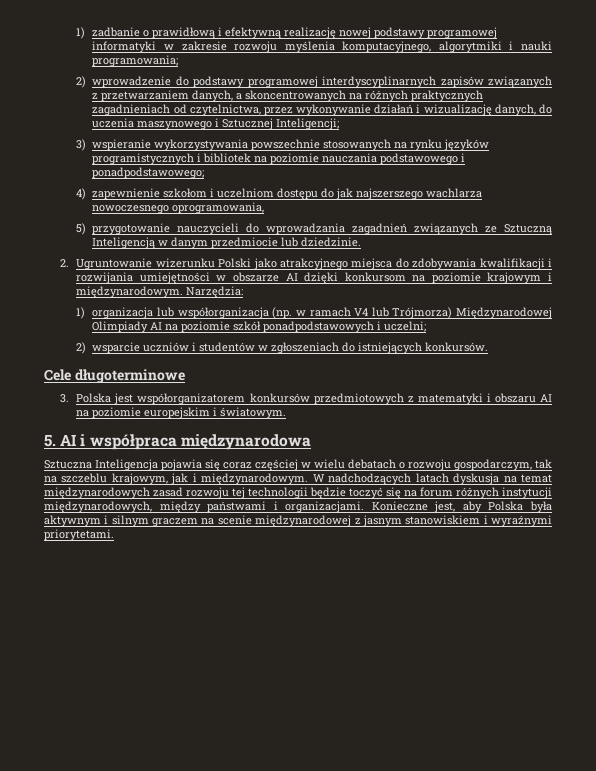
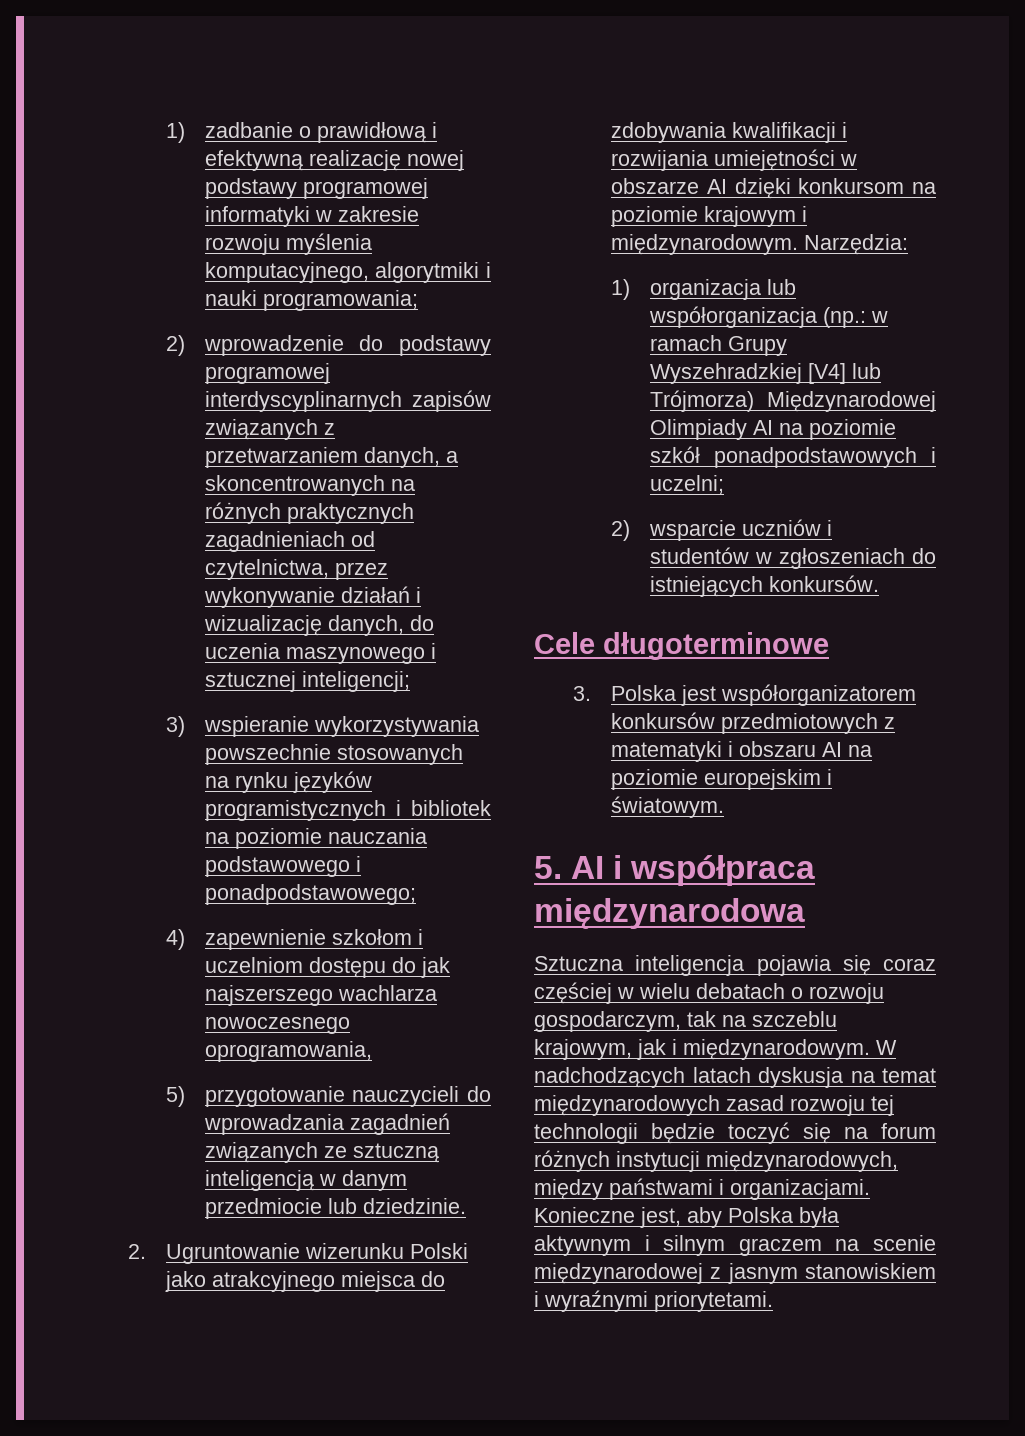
- 2) wprowadzenie do podstawy programowej interdyscyplinarnych zapisów związanych z przetwarzaniem danych, a skoncentrowanych na różnych praktycznych zagadnieniach od czytelnictwa, przez wykonywanie działań i wizualizację danych, do uczenia maszynowego i Sztucznej Inteligencji;
+ 2) wprowadzenie do podstawy programowej interdyscyplinarnych zapisów związanych z przetwarzaniem danych, a skoncentrowanych na różnych praktycznych zagadnieniach od czytelnictwa, przez wykonywanie działań i wizualizację danych, do uczenia maszynowego i sztucznej inteligencji;
- 5) przygotowanie nauczycieli do wprowadzania zagadnień związanych ze Sztuczną Inteligencją w danym przedmiocie lub dziedzinie.
+ 5) przygotowanie nauczycieli do wprowadzania zagadnień związanych ze sztuczną inteligencją w danym przedmiocie lub dziedzinie.
- 1) organizacja lub współorganizacja (np. w ramach V4 lub Trójmorza) Międzynarodowej Olimpiady AI na poziomie szkół ponadpodstawowych i uczelni;
+ 1) organizacja lub współorganizacja (np.: w ramach Grupy Wyszehradzkiej [V4] lub Trójmorza) Międzynarodowej Olimpiady AI na poziomie szkół ponadpodstawowych i uczelni;
- Sztuczna Inteligencja pojawia się coraz częściej w wielu debatach o rozwoju gospodarczym, tak na szczeblu krajowym, jak i międzynarodowym.
+ Sztuczna inteligencja pojawia się coraz częściej w wielu debatach o rozwoju gospodarczym, tak na szczeblu krajowym, jak i międzynarodowym.

